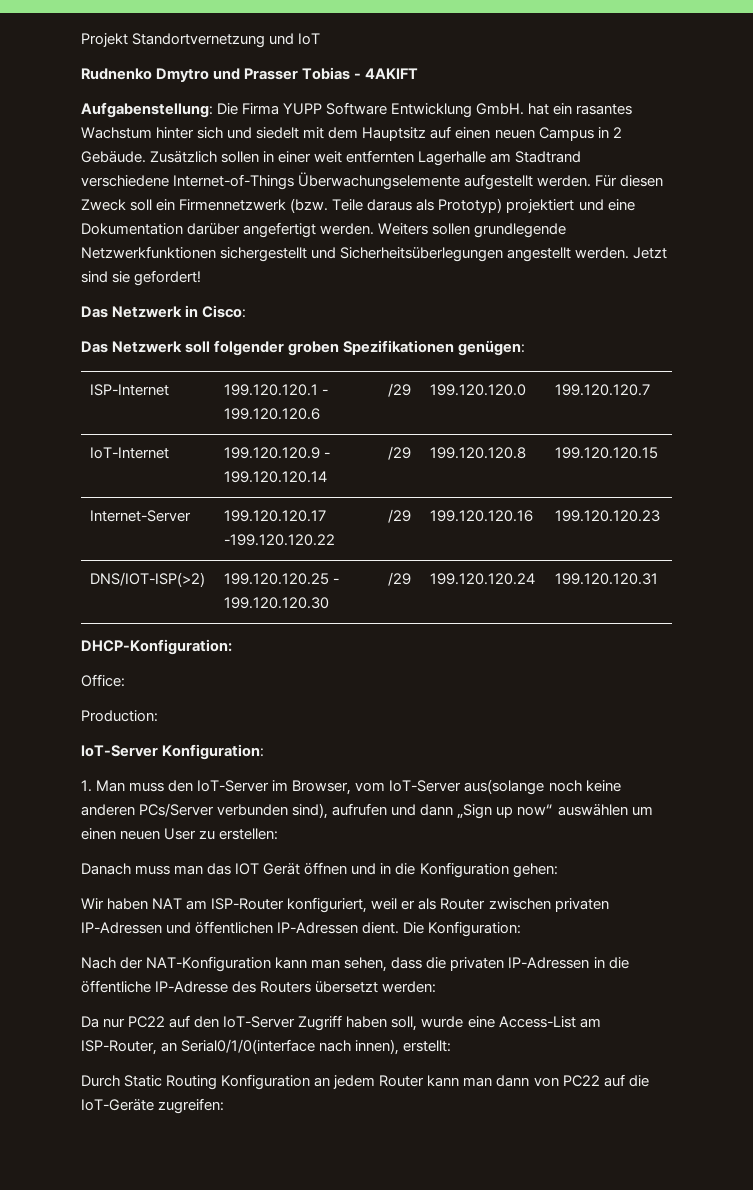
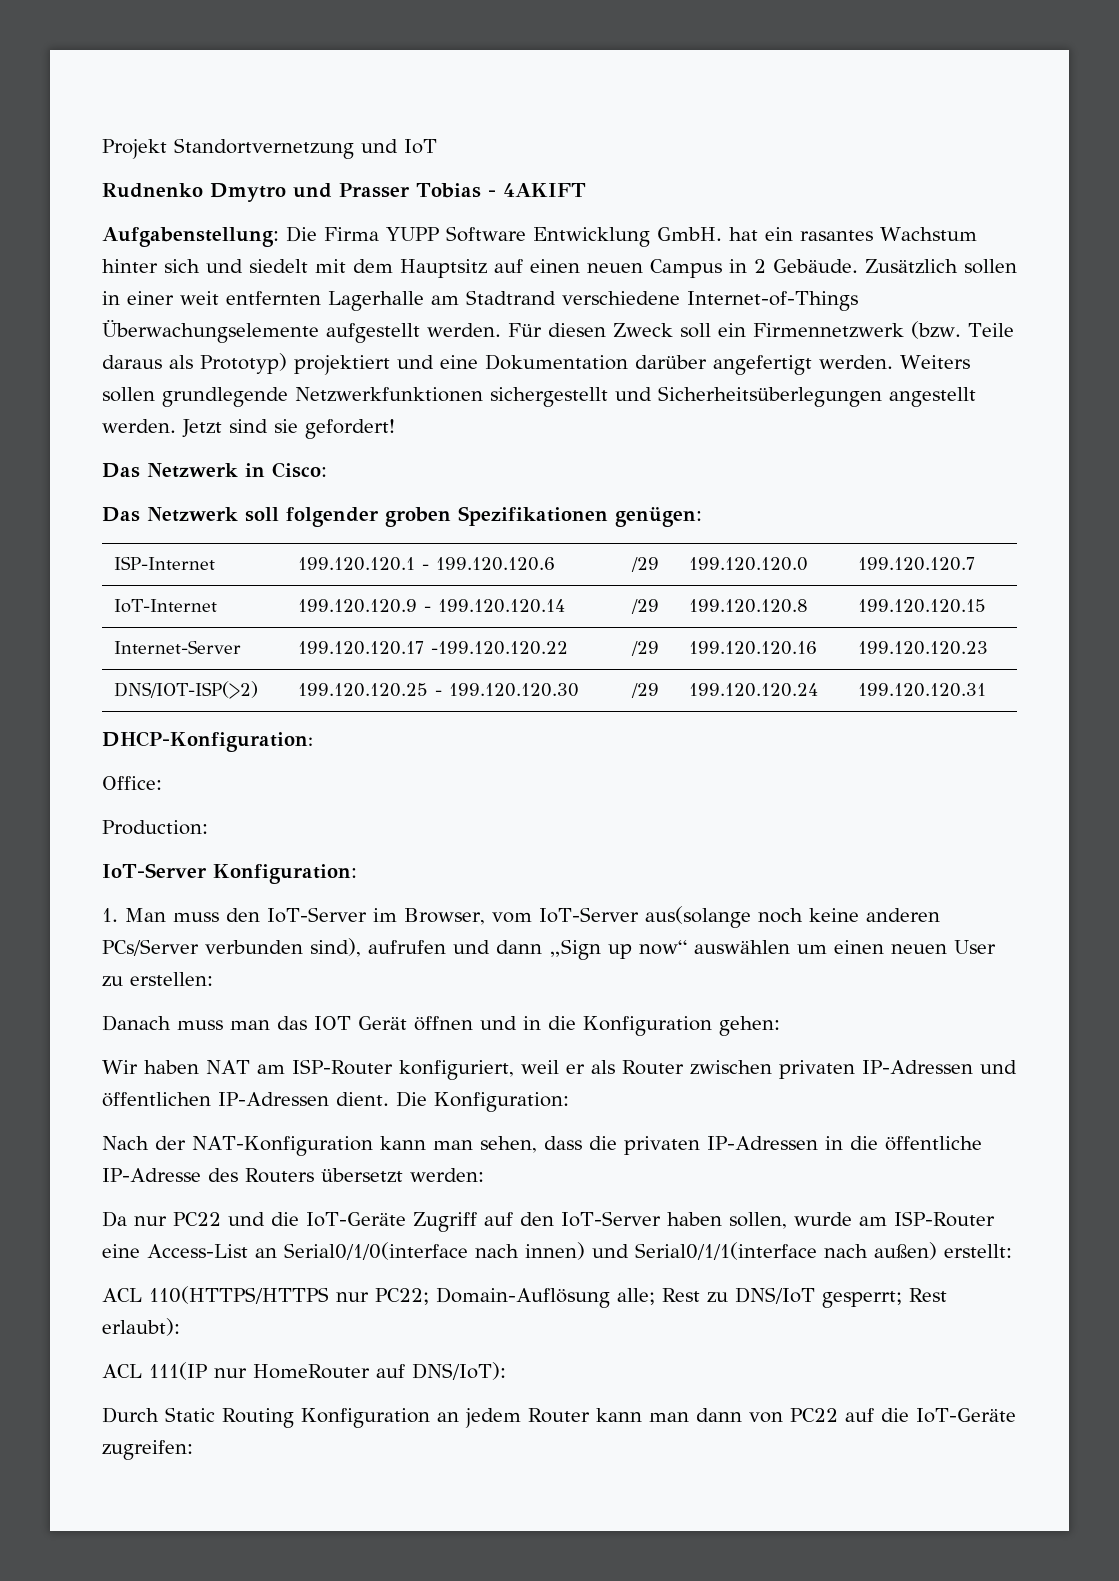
- Da nur PC22 auf den IoT-Server Zugriff haben soll, wurde eine Access-List am ISP-Router, an Serial0/1/0(interface nach innen), erstellt:
+ Da nur PC22 und die IoT-Geräte Zugriff auf den IoT-Server haben sollen, wurde am ISP-Router eine Access-List an Serial0/1/0(interface nach innen) und Serial0/1/1(interface nach außen) erstellt:
+ ACL 110(HTTPS/HTTPS nur PC22; Domain-Auflösung alle; Rest zu DNS/IoT gesperrt; Rest erlaubt):
+ ACL 111(IP nur HomeRouter auf DNS/IoT):

